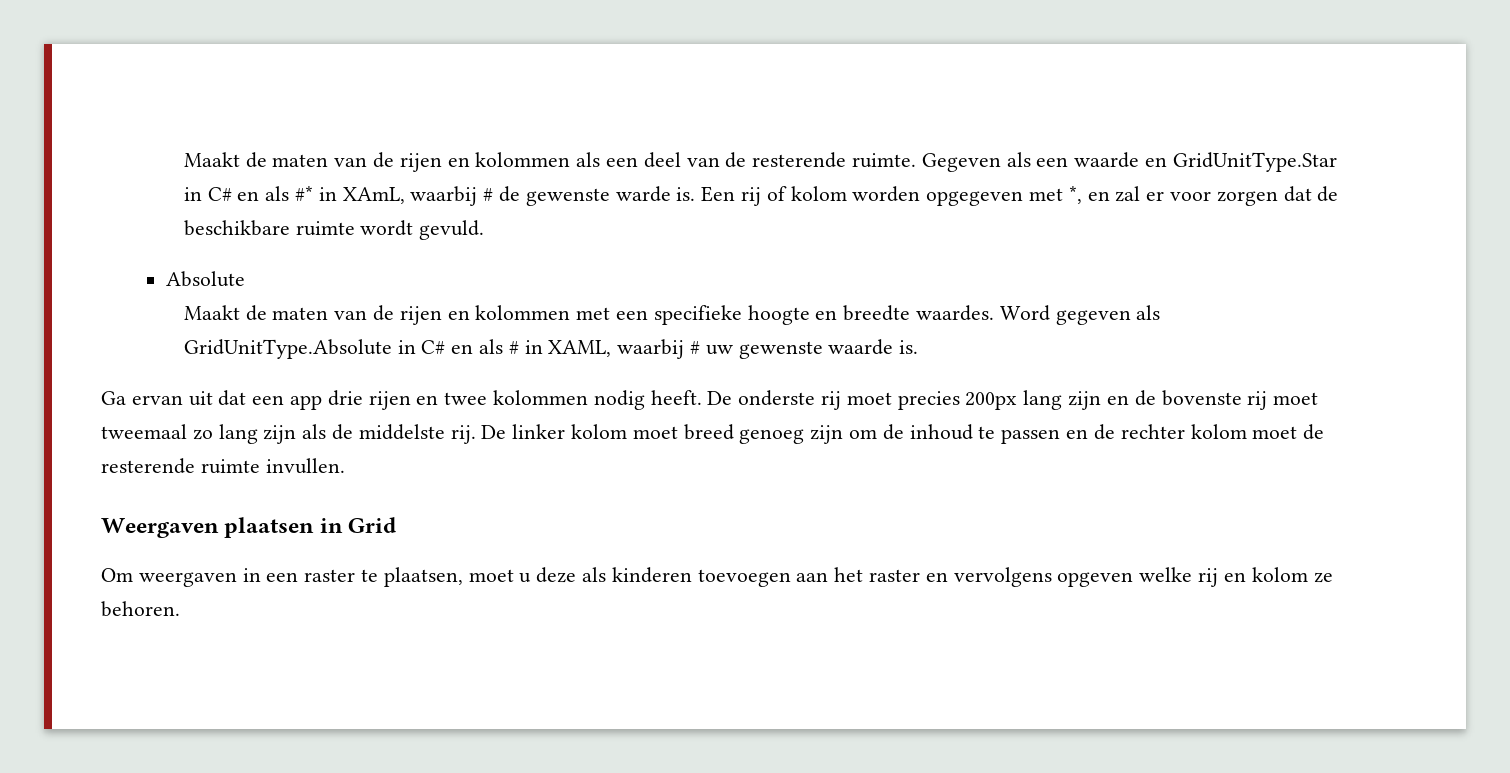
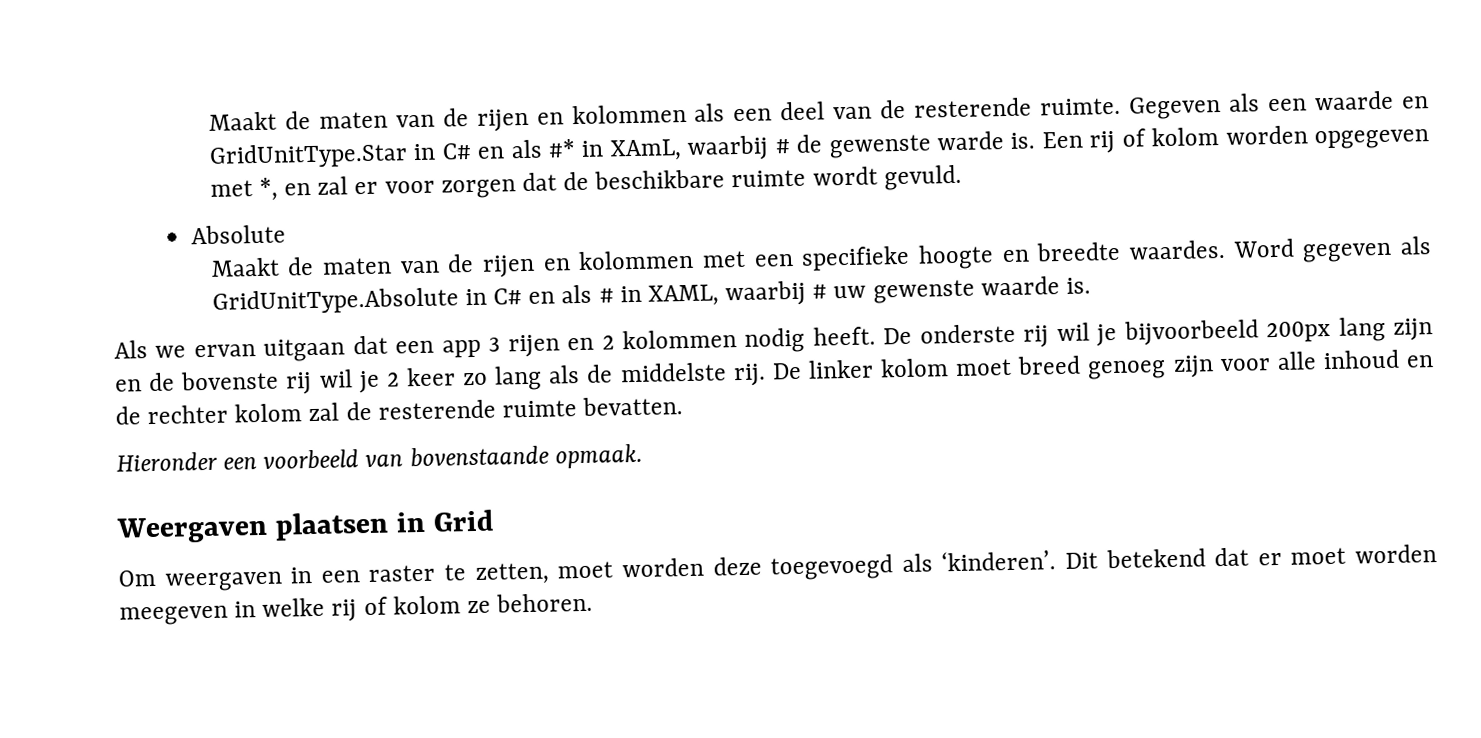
- Ga ervan uit dat een app drie rijen en twee kolommen nodig heeft.
+ Als we ervan uitgaan dat een app 3 rijen en 2 kolommen nodig heeft.
- De onderste rij moet precies 200px lang zijn en de bovenste rij moet tweemaal zo lang zijn als de middelste rij.
+ De onderste rij wil je bijvoorbeeld 200px lang zijn en de bovenste rij wil je 2 keer zo lang als de middelste rij.
- De linker kolom moet breed genoeg zijn om de inhoud te passen en de rechter kolom moet de resterende ruimte invullen.
+ De linker kolom moet breed genoeg zijn voor alle inhoud en de rechter kolom zal de resterende ruimte bevatten.
+ Hieronder een voorbeeld van bovenstaande opmaak.
- Om weergaven in een raster te plaatsen, moet u deze als kinderen toevoegen aan het raster en vervolgens opgeven welke rij en kolom ze behoren.
+ Om weergaven in een raster te zetten, moet worden deze toegevoegd als ‘kinderen’. Dit betekend dat er moet worden meegeven in welke rij of kolom ze behoren.

